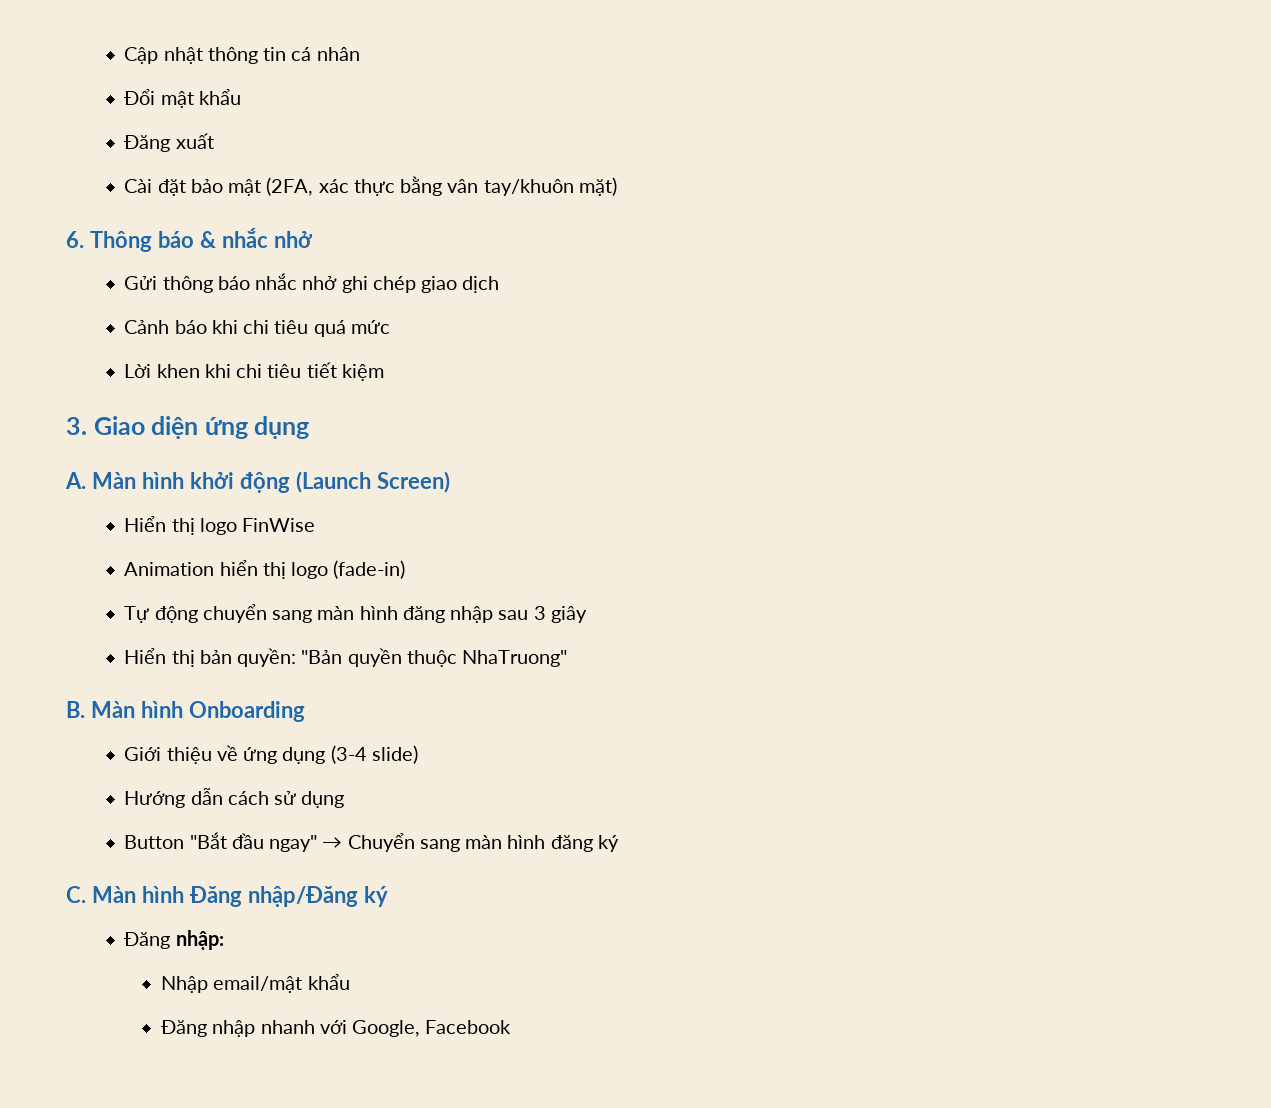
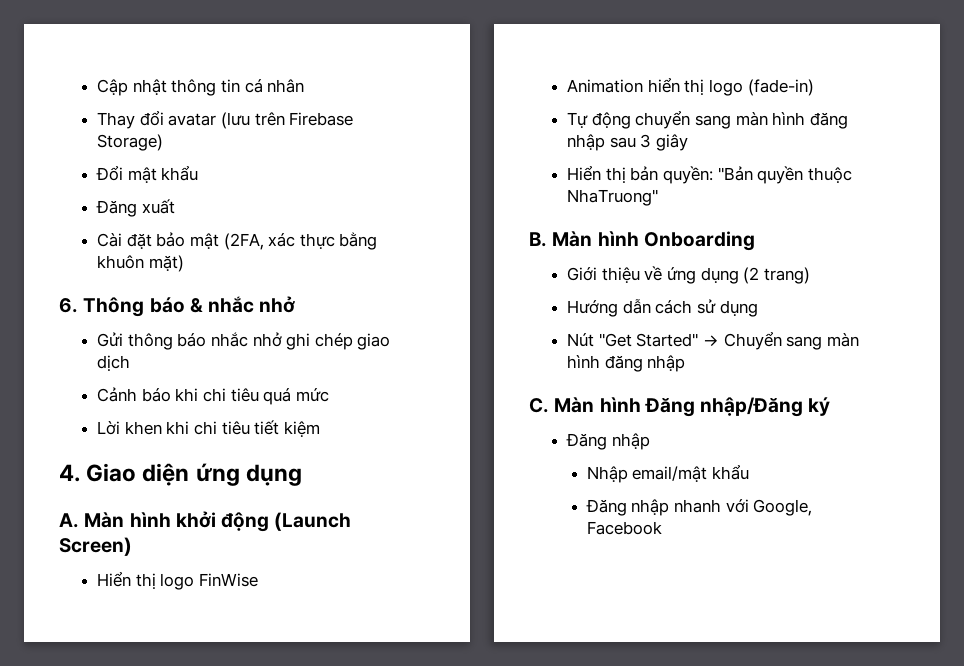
+ Thay đổi avatar (lưu trên Firebase Storage)
- Cài đặt bảo mật (2FA, xác thực bằng vân tay/khuôn mặt)
+ Cài đặt bảo mật (2FA, xác thực bằng khuôn mặt)
- 3. Giao diện ứng dụng
+ 4. Giao diện ứng dụng
- Giới thiệu về ứng dụng (3-4 slide)
+ Giới thiệu về ứng dụng (2 trang)
- Button "Bắt đầu ngay" → Chuyển sang màn hình đăng ký
+ Nút "Get Started" → Chuyển sang màn hình đăng nhập
  C. Màn hình Đăng nhập/Đăng ký
- Đăng nhập:
+ Đăng nhập

